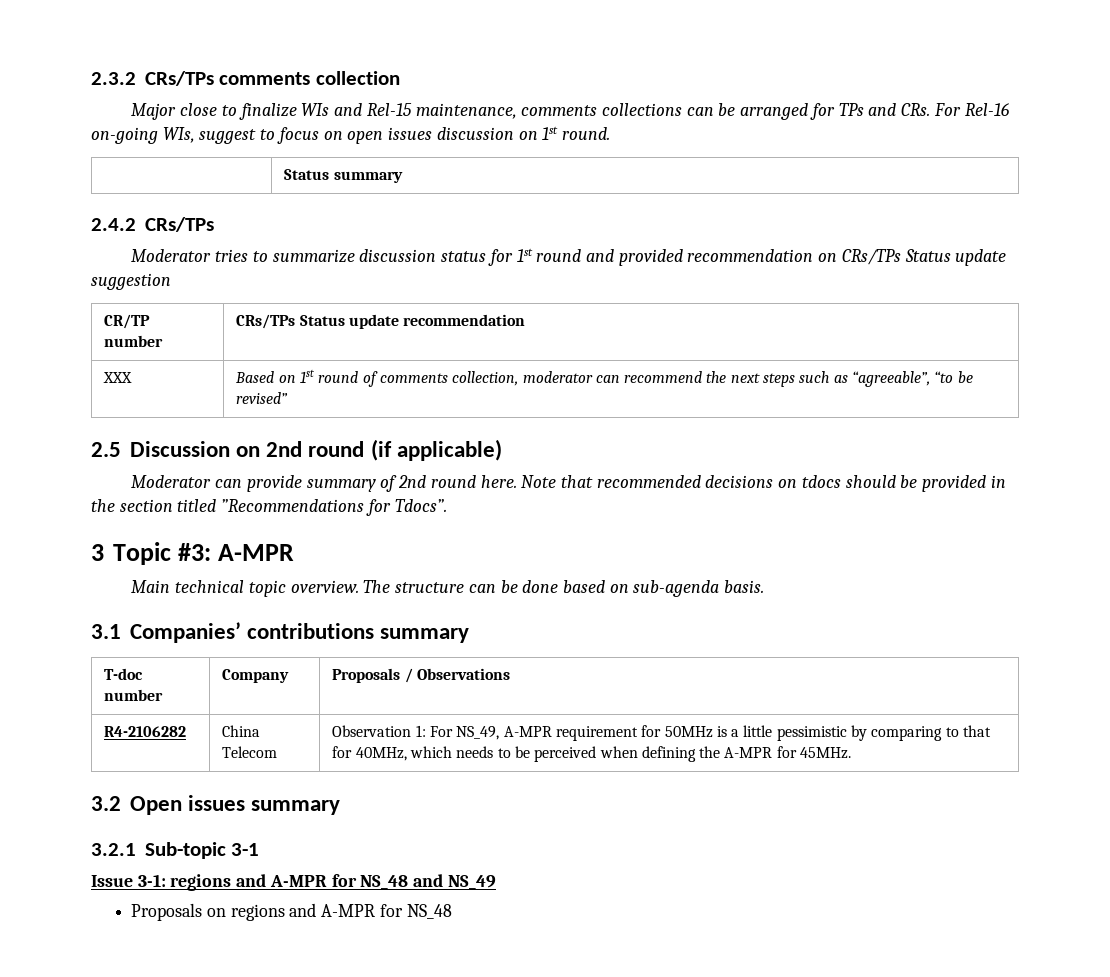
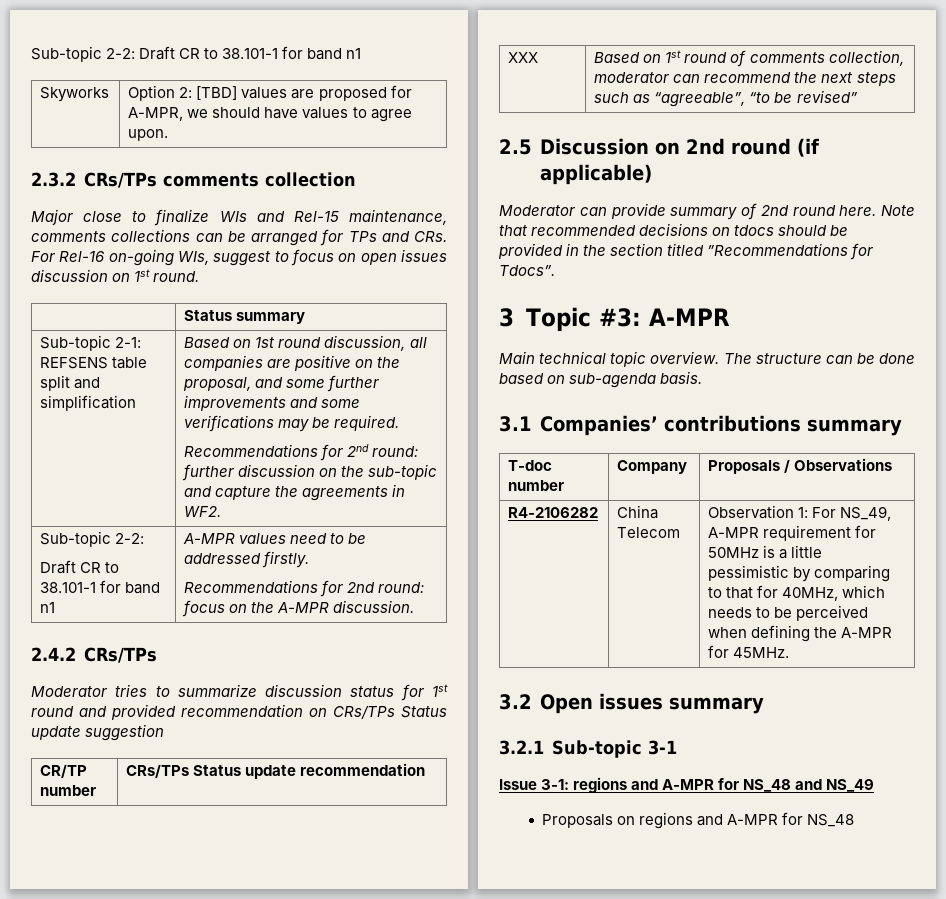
+ Sub-topic 2-2: Draft CR to 38.101-1 for band n1
+ Skyworks | Option 2: [TBD] values are proposed for A-MPR, we should have values to agree upon.
+ Sub-topic 2-1: REFSENS table split and simplification | Based on 1st round discussion, all companies are positive on the proposal, and some further improvements and some verifications may be required.
+ Recommendations for 2nd round: further discussion on the sub-topic and capture the agreements in WF2.
+ Sub-topic 2-2:
+ Draft CR to 38.101-1 for band n1 | A-MPR values need to be addressed firstly.
+ Recommendations for 2nd round: focus on the A-MPR discussion.

